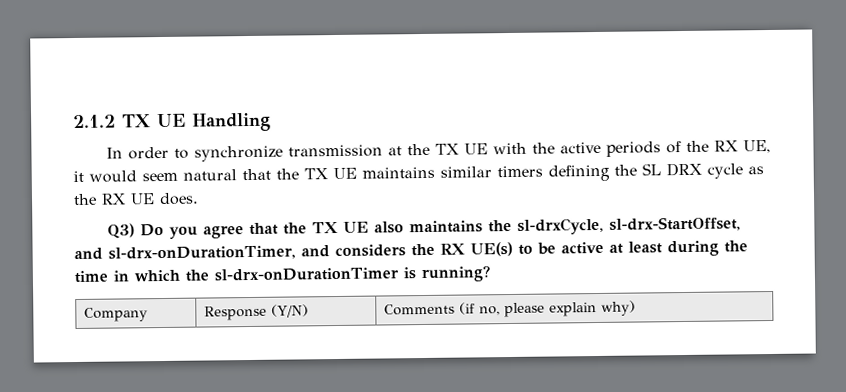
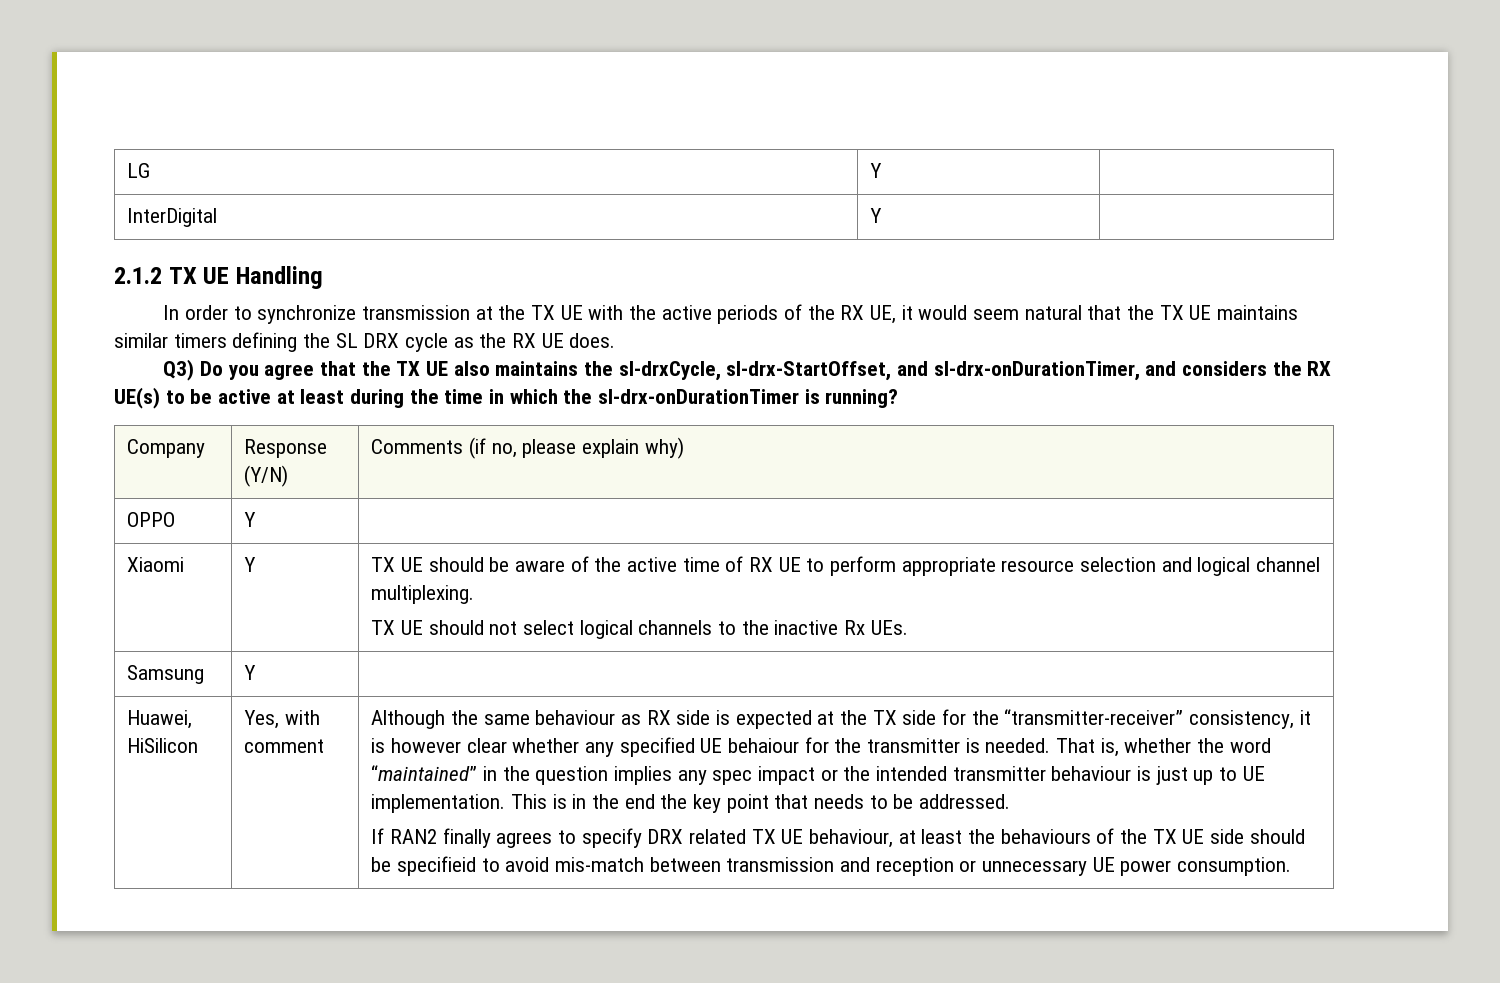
+ LG | Y |
+ InterDigital | Y |
+ OPPO | Y |
+ Xiaomi | Y | TX UE should be aware of the active time of RX UE to perform appropriate resource selection and logical channel multiplexing.
+ TX UE should not select logical channels to the inactive Rx UEs.
+ Samsung | Y |
+ Huawei, HiSilicon | Yes, with comment | Although the same behaviour as RX side is expected at the TX side for the “transmitter-receiver” consistency, it is however clear whether any specified UE behaiour for the transmitter is needed. That is, whether the word “maintained” in the question implies any spec impact or the intended transmitter behaviour is just up to UE implementation. This is in the end the key point that needs to be addressed.
+ If RAN2 finally agrees to specify DRX related TX UE behaviour, at least the behaviours of the TX UE side should be specifieid to avoid mis-match between transmission and reception or unnecessary UE power consumption.

